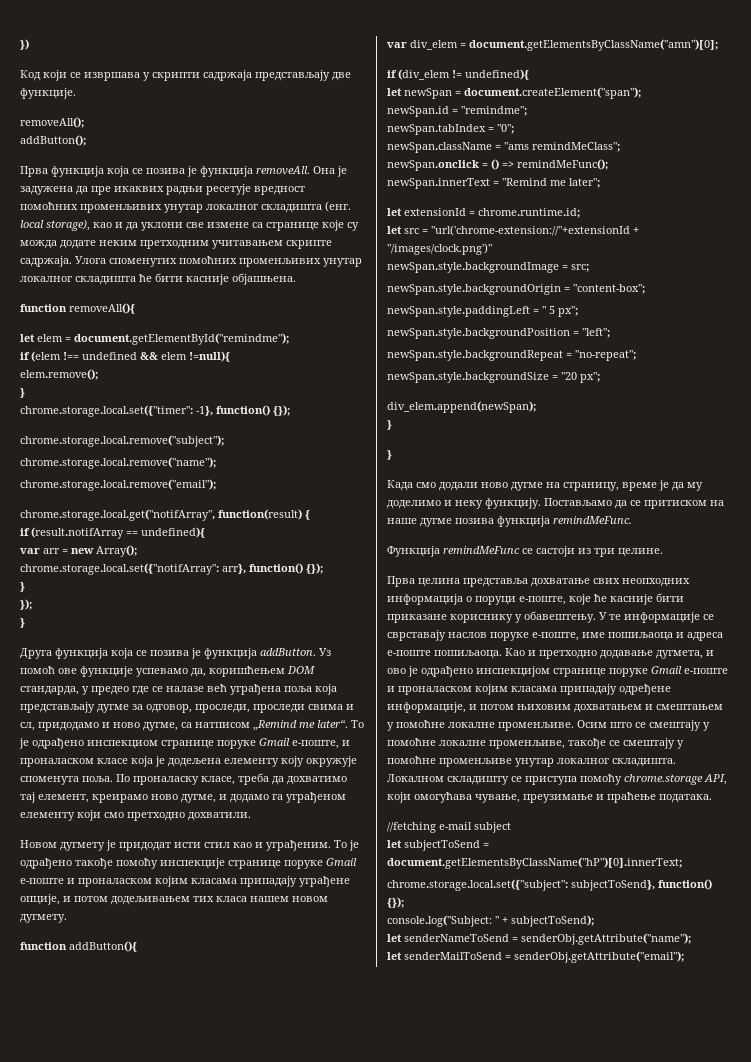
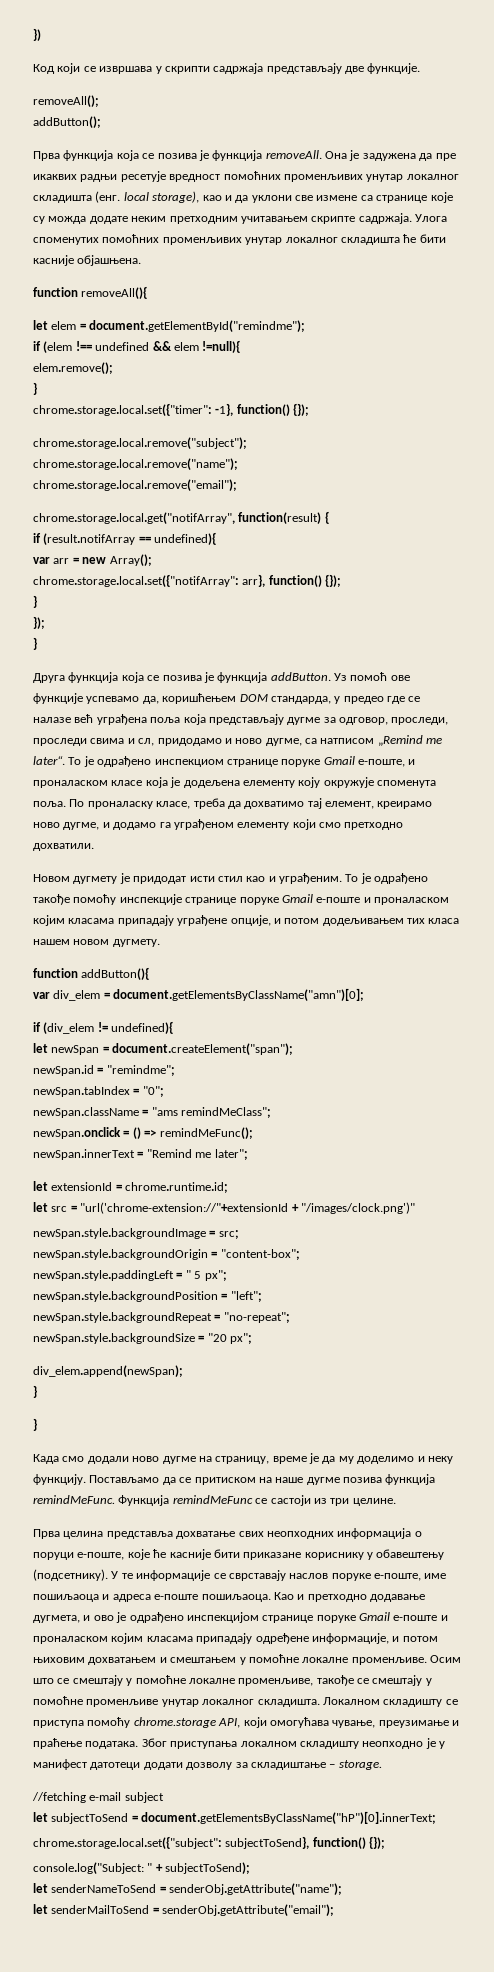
- Постављамо да се притиском на наше дугме позива функција remindMeFunc.
- Функција remindMeFunc се састоји из три целине.
+ Постављамо да се притиском на наше дугме позива функција remindMeFunc. Функција remindMeFunc се састоји из три целине.
- Прва целина представља дохватање свих неопходних информација о поруци е-поште, које ће касније бити приказане кориснику у обавештењу.
+ Прва целина представља дохватање свих неопходних информација о поруци е-поште, које ће касније бити приказане кориснику у обавештењу (подсетнику).
+ Због приступања локалном складишту неопходно је у манифест датотеци додати дозволу за складиштање – storage.

